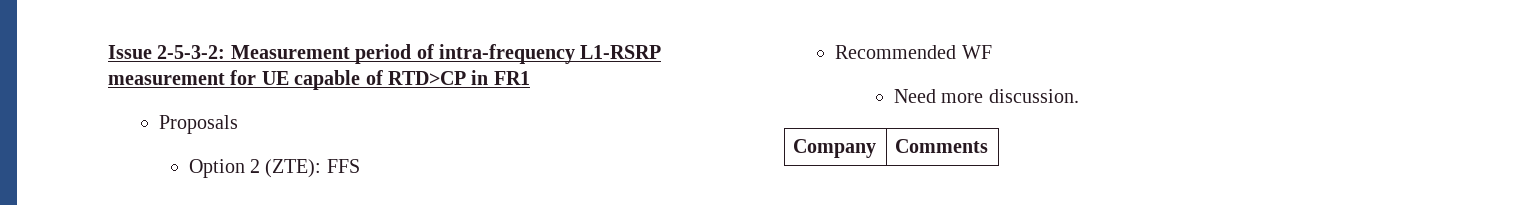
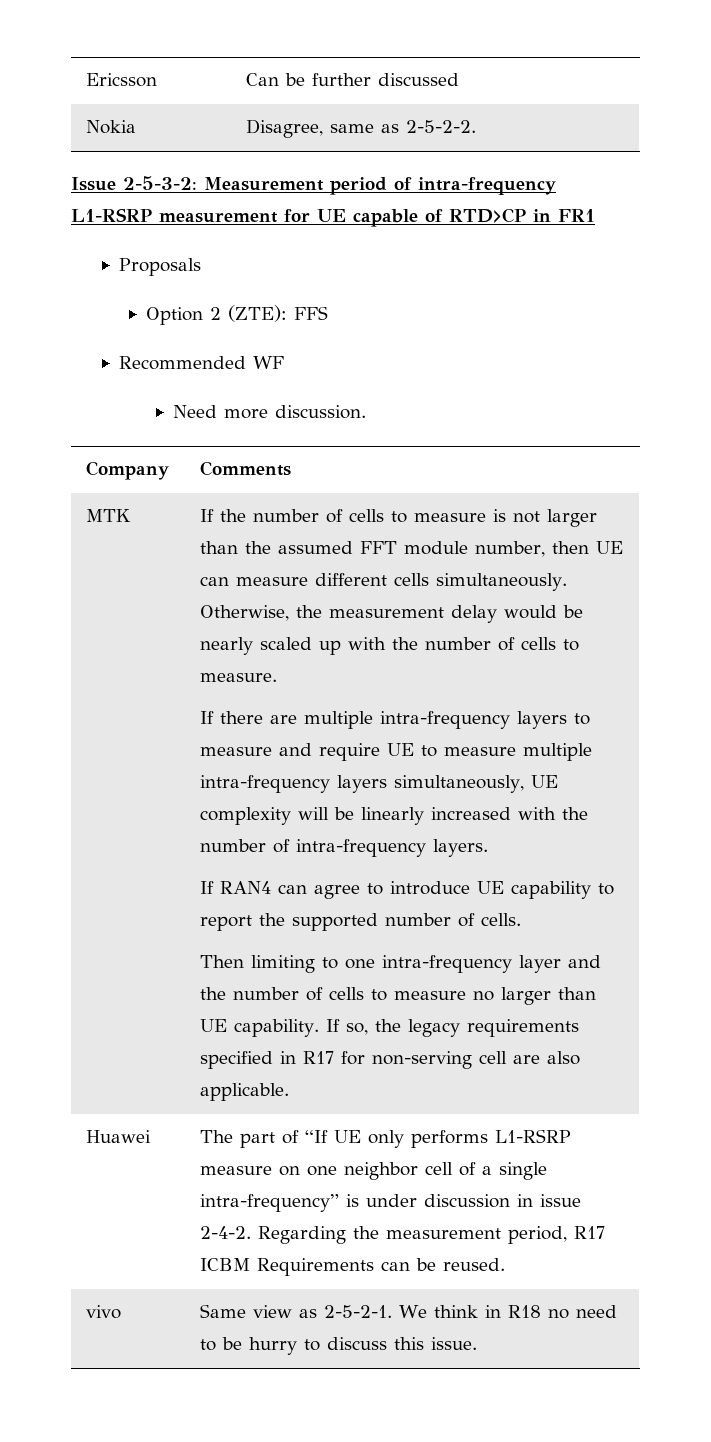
+ Ericsson | Can be further discussed
+ Nokia | Disagree, same as 2-5-2-2.
+ MTK | If the number of cells to measure is not larger than the assumed FFT module number, then UE can measure different cells simultaneously. Otherwise, the measurement delay would be nearly scaled up with the number of cells to measure.
+ If there are multiple intra-frequency layers to measure and require UE to measure multiple intra-frequency layers simultaneously, UE complexity will be linearly increased with the number of intra-frequency layers.
+ If RAN4 can agree to introduce UE capability to report the supported number of cells.
+ Then limiting to one intra-frequency layer and the number of cells to measure no larger than UE capability. If so, the legacy requirements specified in R17 for non-serving cell are also applicable.
+ Huawei | The part of “If UE only performs L1-RSRP measure on one neighbor cell of a single intra-frequency” is under discussion in issue 2-4-2. Regarding the measurement period, R17 ICBM Requirements can be reused.
+ vivo | Same view as 2-5-2-1. We think in R18 no need to be hurry to discuss this issue.

